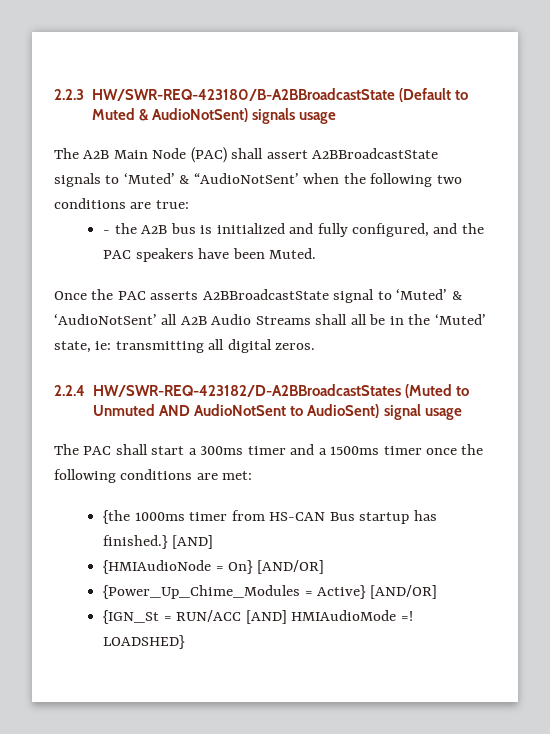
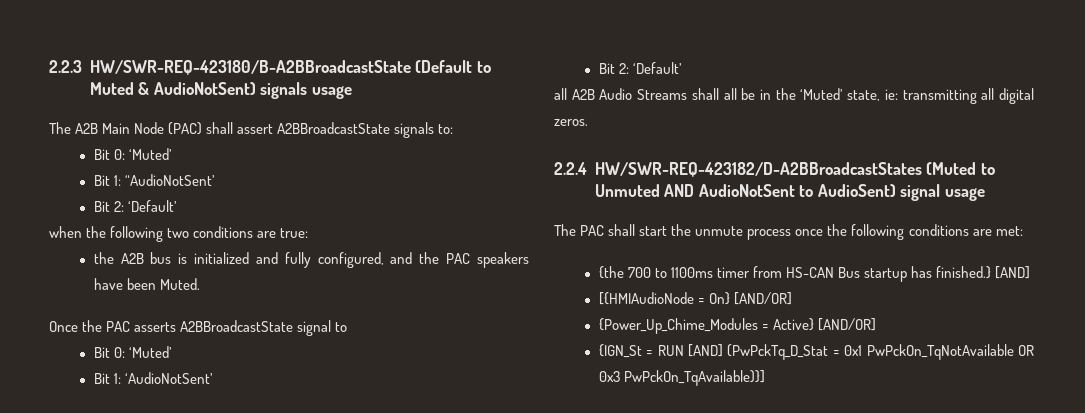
- The A2B Main Node (PAC) shall assert A2BBroadcastState signals to ‘Muted’ & “AudioNotSent’ when the following two conditions are true:
+ The A2B Main Node (PAC) shall assert A2BBroadcastState signals to:
+ Bit 0: ‘Muted’
+ Bit 1: “AudioNotSent’
+ Bit 2: ‘Default’
+ when the following two conditions are true:
- - the A2B bus is initialized and fully configured, and the PAC speakers have been Muted.
+ the A2B bus is initialized and fully configured, and the PAC speakers have been Muted.
- Once the PAC asserts A2BBroadcastState signal to ‘Muted’ & ‘AudioNotSent’ all A2B Audio Streams shall all be in the ‘Muted’ state, ie: transmitting all digital zeros.
+ Once the PAC asserts A2BBroadcastState signal to
+ Bit 0: ‘Muted’
+ Bit 1: ‘AudioNotSent’
+ Bit 2: ‘Default’
+ all A2B Audio Streams shall all be in the ‘Muted’ state, ie: transmitting all digital zeros.
- The PAC shall start a 300ms timer and a 1500ms timer once the following conditions are met:
+ The PAC shall start the unmute process once the following conditions are met:
- {the 1000ms timer from HS-CAN Bus startup has finished.} [AND]
+ {the 700 to 1100ms timer from HS-CAN Bus startup has finished.} [AND]
- {HMIAudioNode = On} [AND/OR]
+ [{HMIAudioNode = On} [AND/OR]
- {IGN_St = RUN/ACC [AND] HMIAudioMode =! LOADSHED}
+ {IGN_St = RUN [AND] (PwPckTq_D_Stat = 0x1 PwPckOn_TqNotAvailable OR 0x3 PwPckOn_TqAvailable)}]

